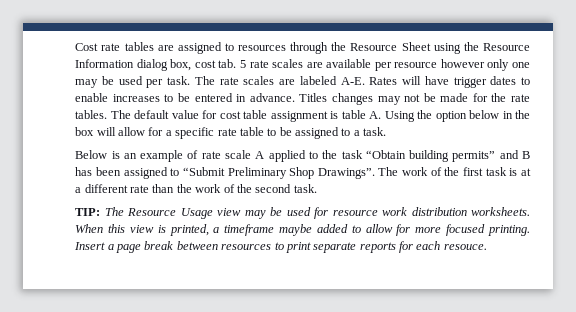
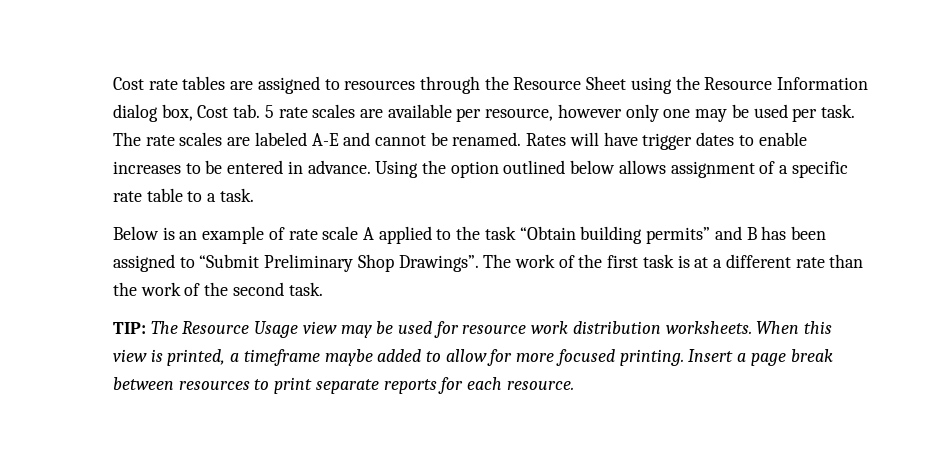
- Cost rate tables are assigned to resources through the Resource Sheet using the Resource Information dialog box, cost tab. 5 rate scales are available per resource however only one may be used per task.
+ Cost rate tables are assigned to resources through the Resource Sheet using the Resource Information dialog box, Cost tab. 5 rate scales are available per resource, however only one may be used per task.
- The rate scales are labeled A-E. Rates will have trigger dates to enable increases to be entered in advance.
+ The rate scales are labeled A-E and cannot be renamed. Rates will have trigger dates to enable increases to be entered in advance.
- Titles changes may not be made for the rate tables. The default value for cost table assignment is table A. Using the option below in the box will allow for a specific rate table to be assigned to a task.
+ Using the option outlined below allows assignment of a specific rate table to a task.
- Insert a page break between resources to print separate reports for each resouce.
+ Insert a page break between resources to print separate reports for each resource.

